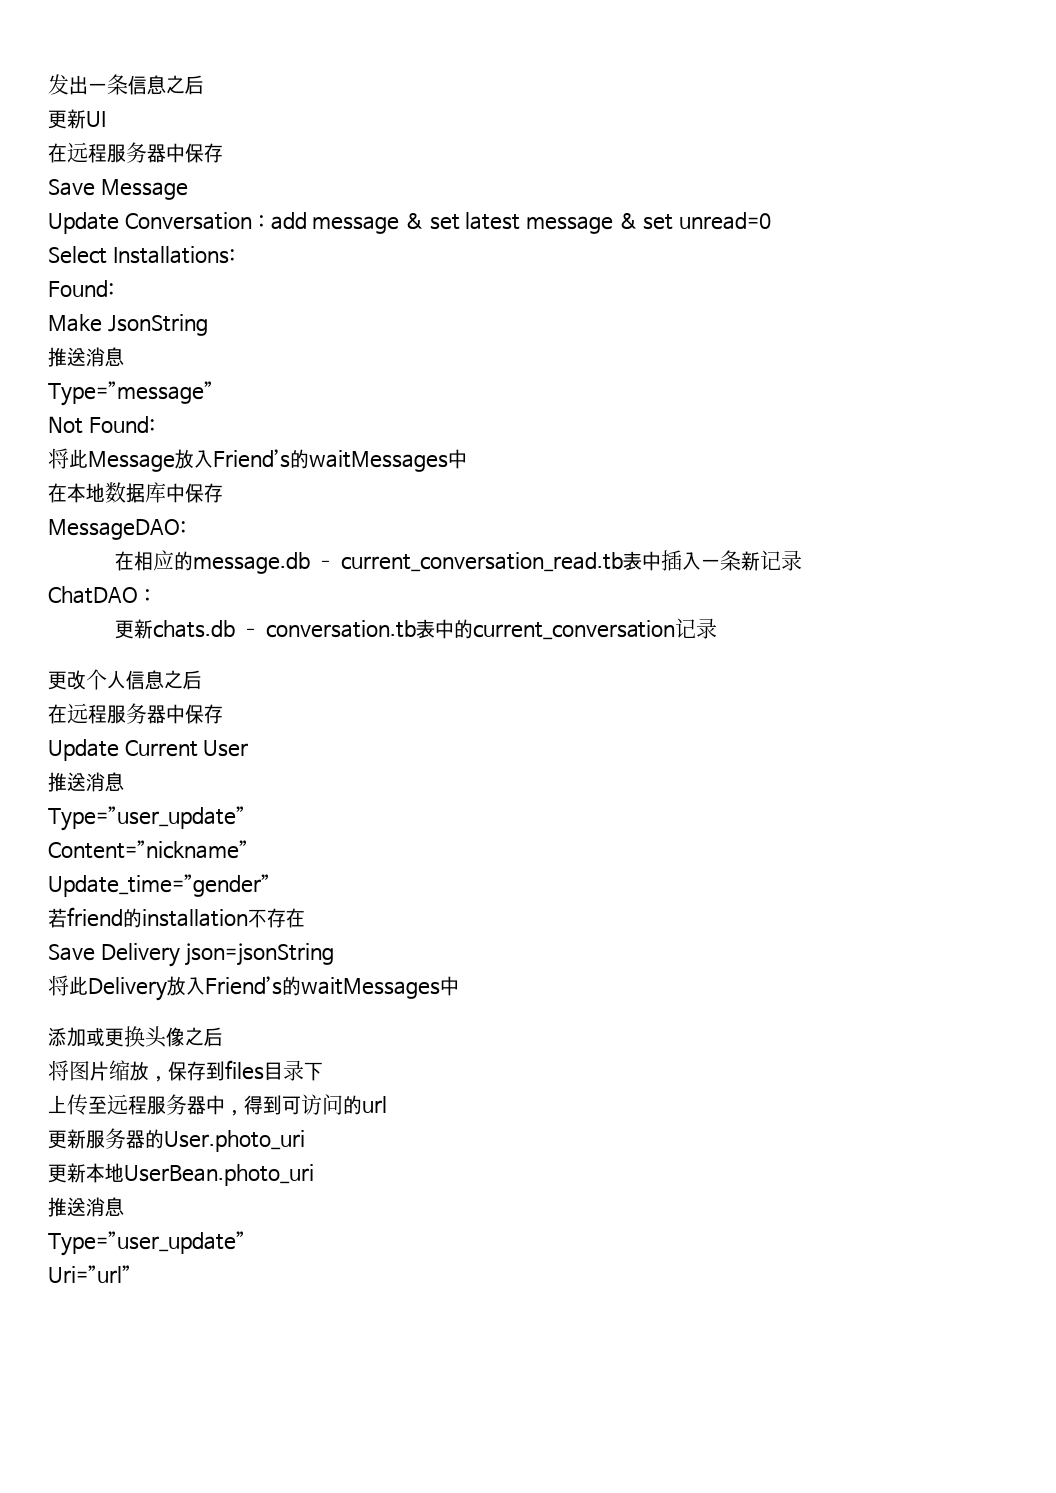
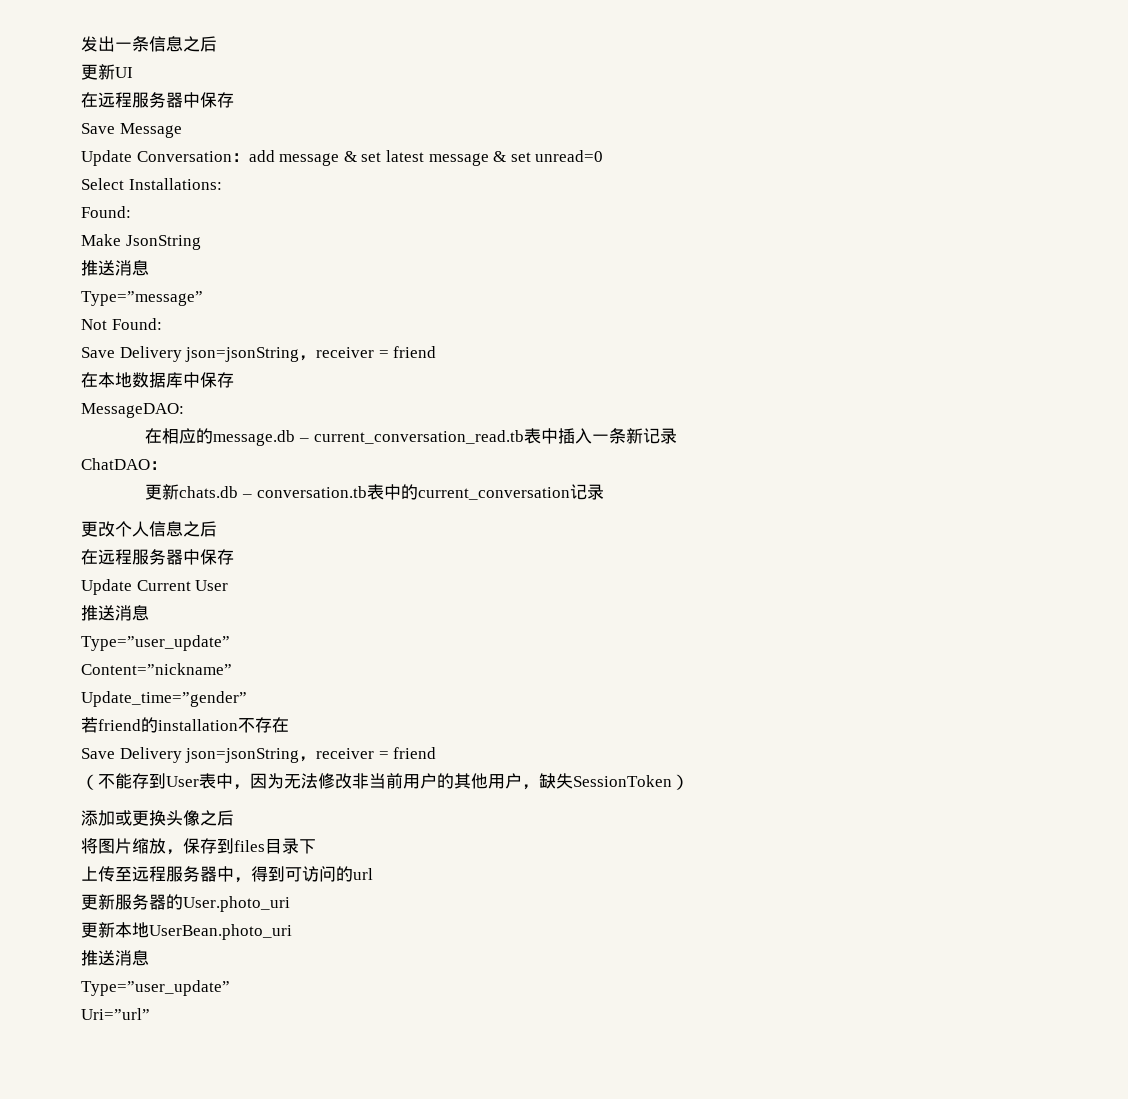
  Not Found:
- 将此Message放入Friend’s的waitMessages中
+ Save Delivery json=jsonString，receiver = friend
  若friend的installation不存在
- Save Delivery json=jsonString
- 将此Delivery放入Friend’s的waitMessages中
+ Save Delivery json=jsonString，receiver = friend
+ （不能存到User表中，因为无法修改非当前用户的其他用户，缺失SessionToken）

